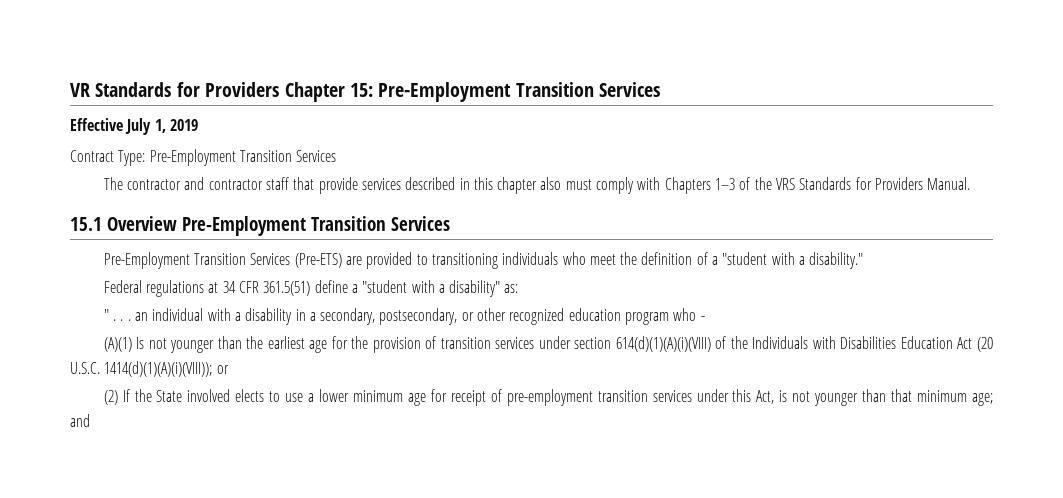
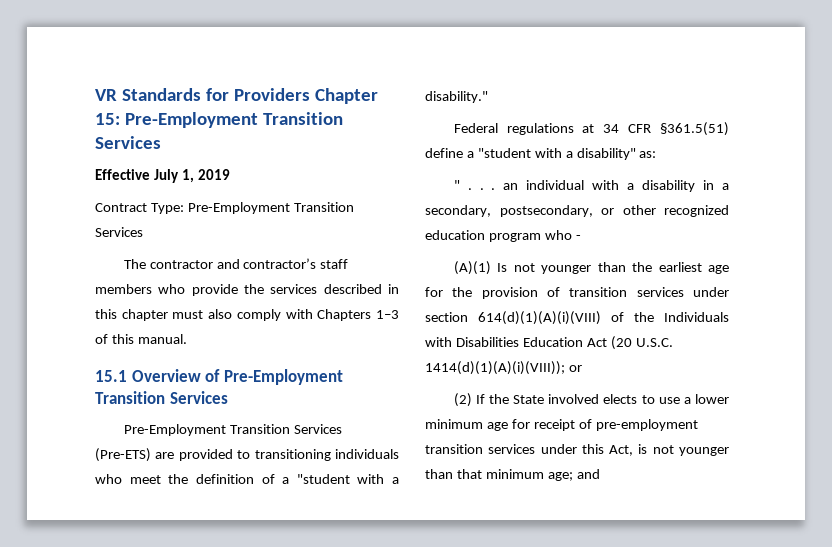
- The contractor and contractor staff that provide services described in this chapter also must comply with Chapters 1–3 of the VRS Standards for Providers Manual.
+ The contractor and contractor’s staff members who provide the services described in this chapter must also comply with Chapters 1–3 of this manual.
- 15.1 Overview Pre-Employment Transition Services
+ 15.1 Overview of Pre-Employment Transition Services
- Federal regulations at 34 CFR 361.5(51) define a "student with a disability" as:
+ Federal regulations at 34 CFR §361.5(51) define a "student with a disability" as:

